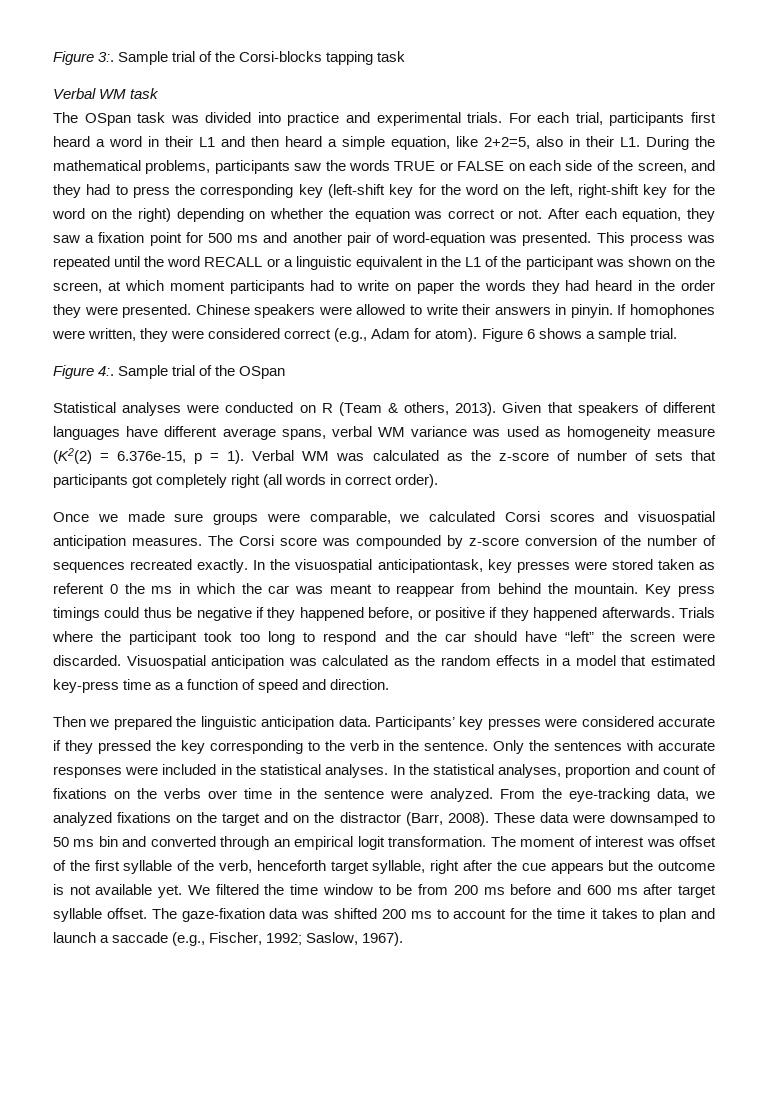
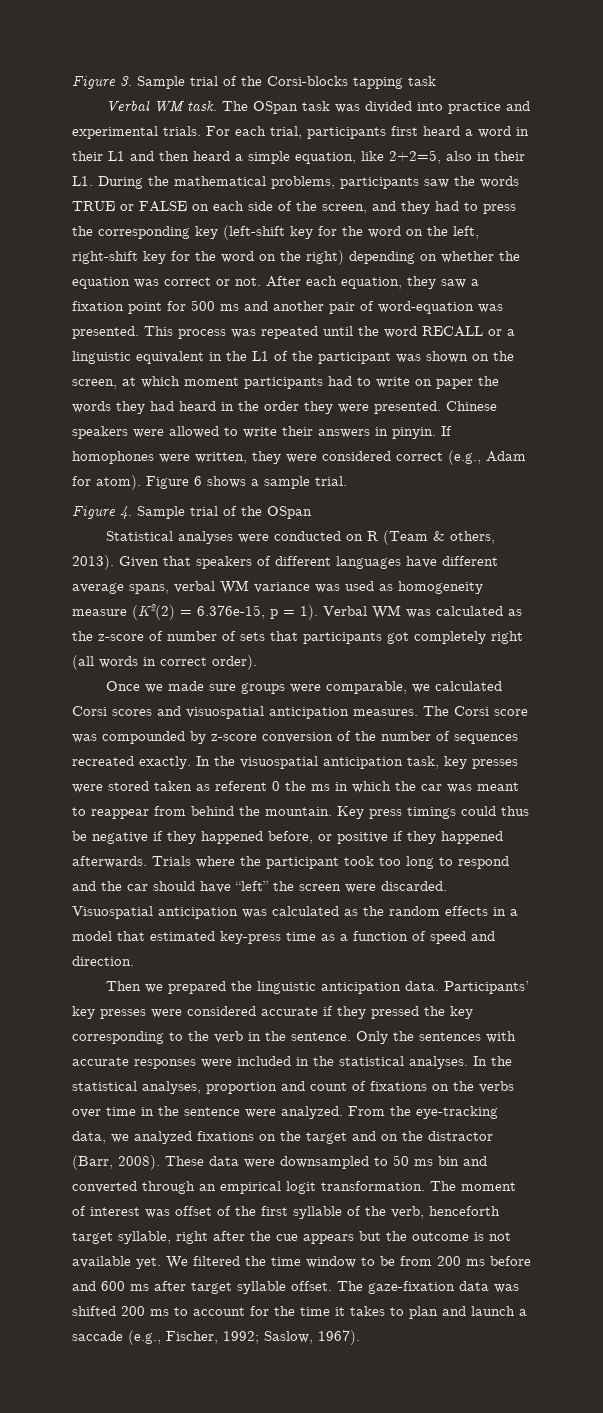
- Figure 3:. Sample trial of the Corsi-blocks tapping task
+ Figure 3. Sample trial of the Corsi-blocks tapping task
- Verbal WM task
- The OSpan task was divided into practice and experimental trials.
+ Verbal WM task. The OSpan task was divided into practice and experimental trials.
- Figure 4:. Sample trial of the OSpan
+ Figure 4. Sample trial of the OSpan
- In the visuospatial anticipationtask, key presses were stored taken as referent 0 the ms in which the car was meant to reappear from behind the mountain.
+ In the visuospatial anticipation task, key presses were stored taken as referent 0 the ms in which the car was meant to reappear from behind the mountain.
- These data were downsamped to 50 ms bin and converted through an empirical logit transformation.
+ These data were downsampled to 50 ms bin and converted through an empirical logit transformation.

